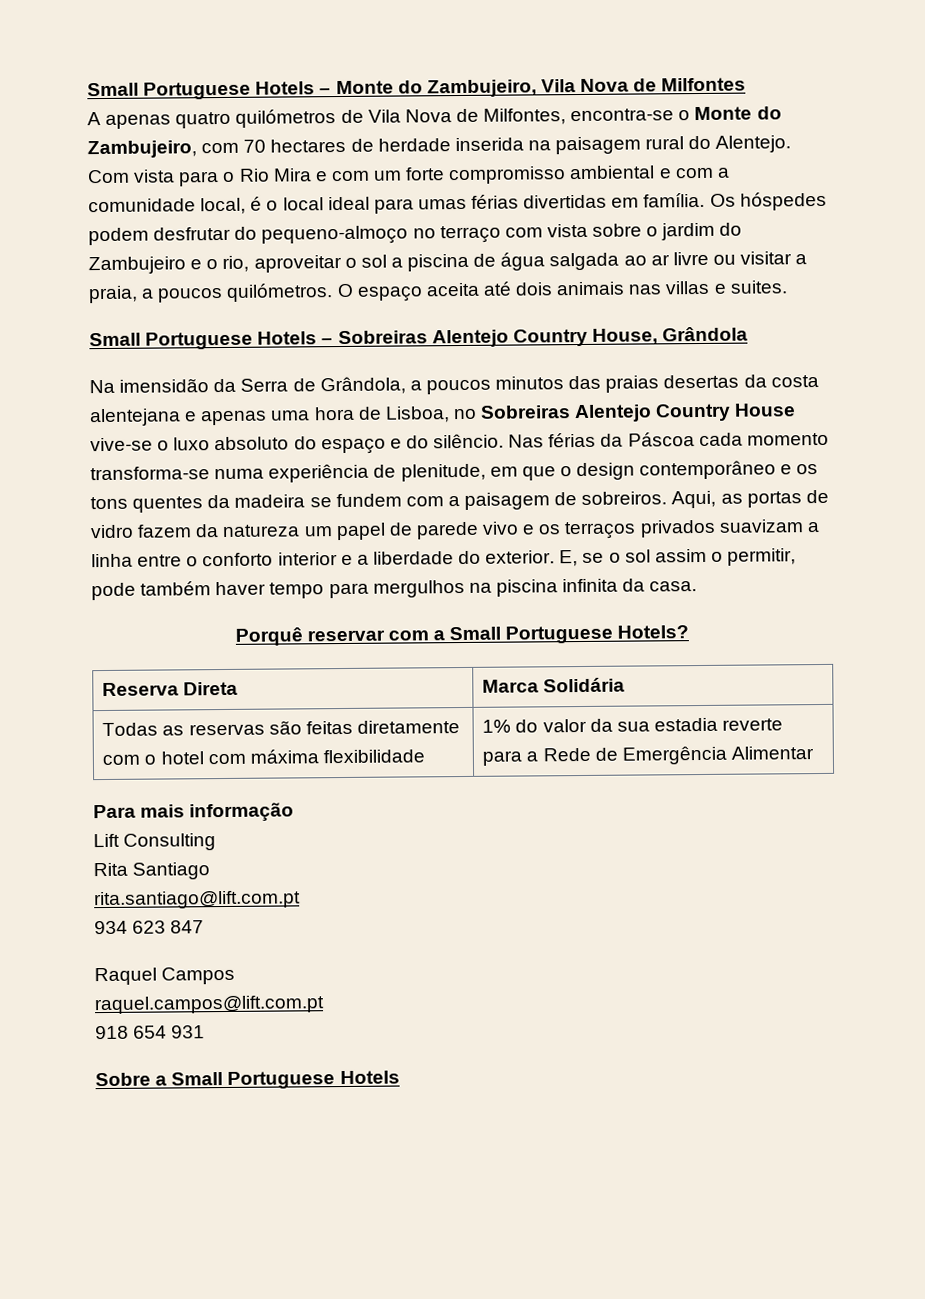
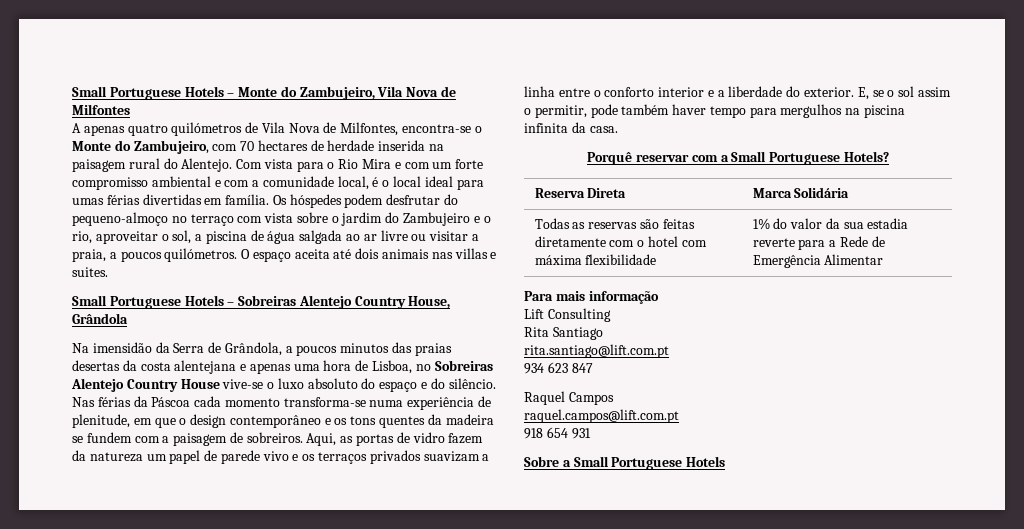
- Os hóspedes podem desfrutar do pequeno-almoço no terraço com vista sobre o jardim do Zambujeiro e o rio, aproveitar o sol a piscina de água salgada ao ar livre ou visitar a praia, a poucos quilómetros.
+ Os hóspedes podem desfrutar do pequeno-almoço no terraço com vista sobre o jardim do Zambujeiro e o rio, aproveitar o sol, a piscina de água salgada ao ar livre ou visitar a praia, a poucos quilómetros.

